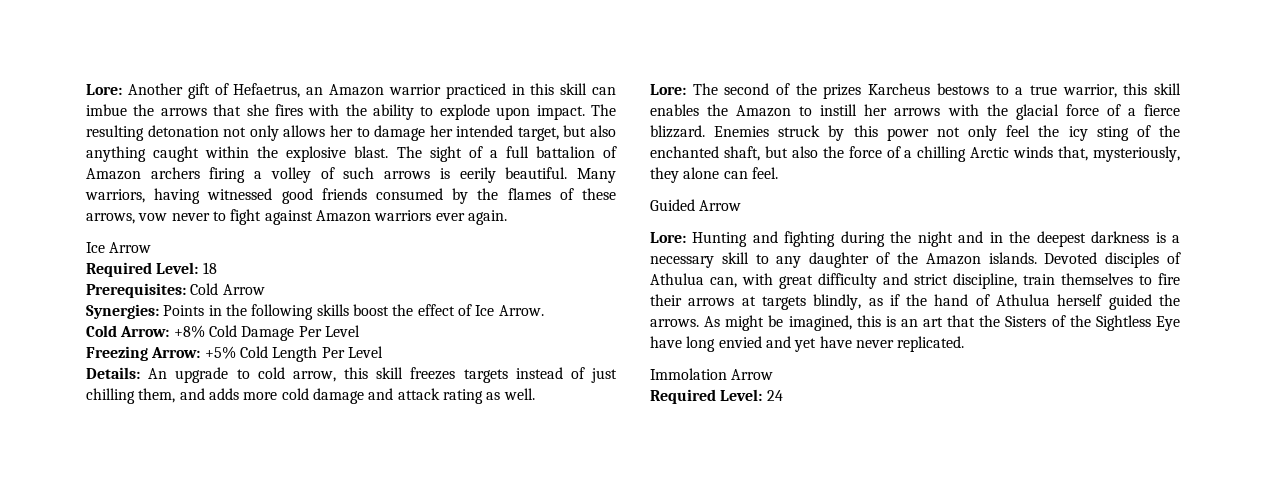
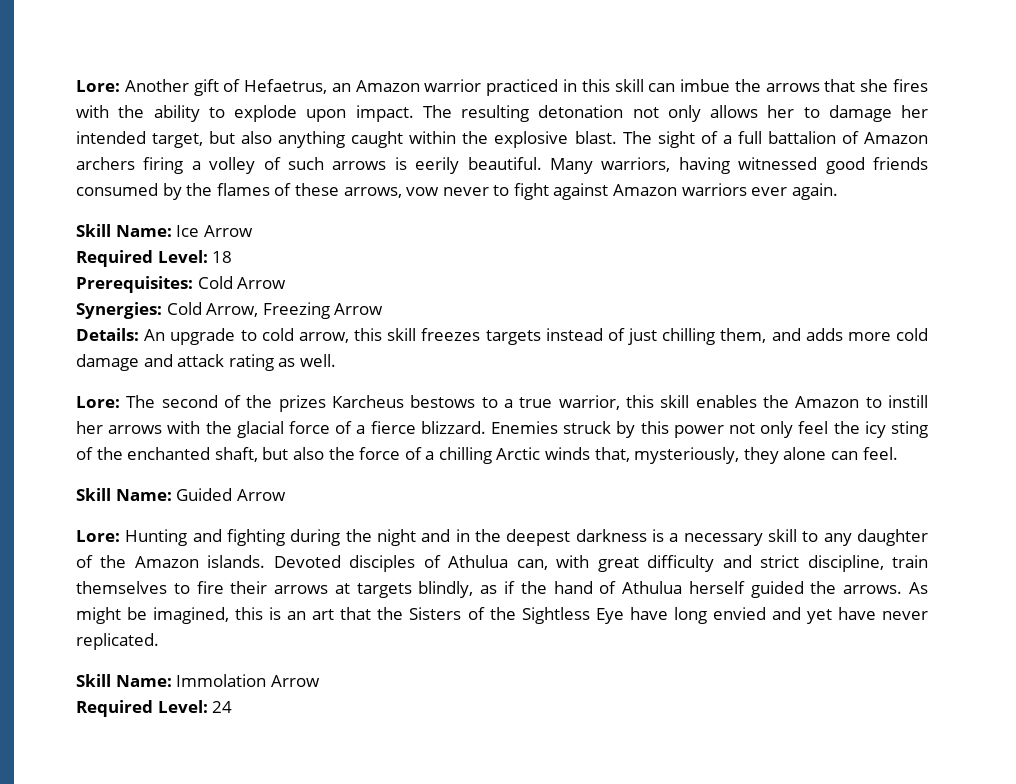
- Ice Arrow
+ Skill Name: Ice Arrow
- Synergies: Points in the following skills boost the effect of Ice Arrow.
- Cold Arrow: +8% Cold Damage Per Level
- Freezing Arrow: +5% Cold Length Per Level
+ Synergies: Cold Arrow, Freezing Arrow
- Guided Arrow
+ Skill Name: Guided Arrow
- Immolation Arrow
+ Skill Name: Immolation Arrow

